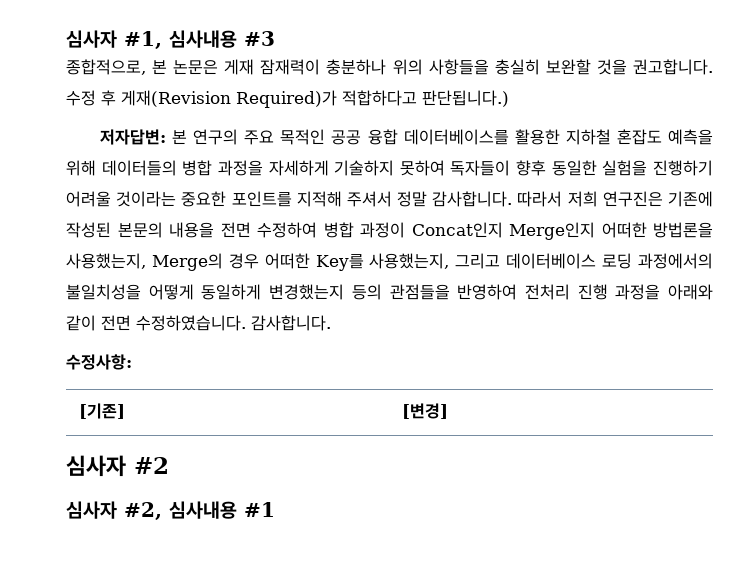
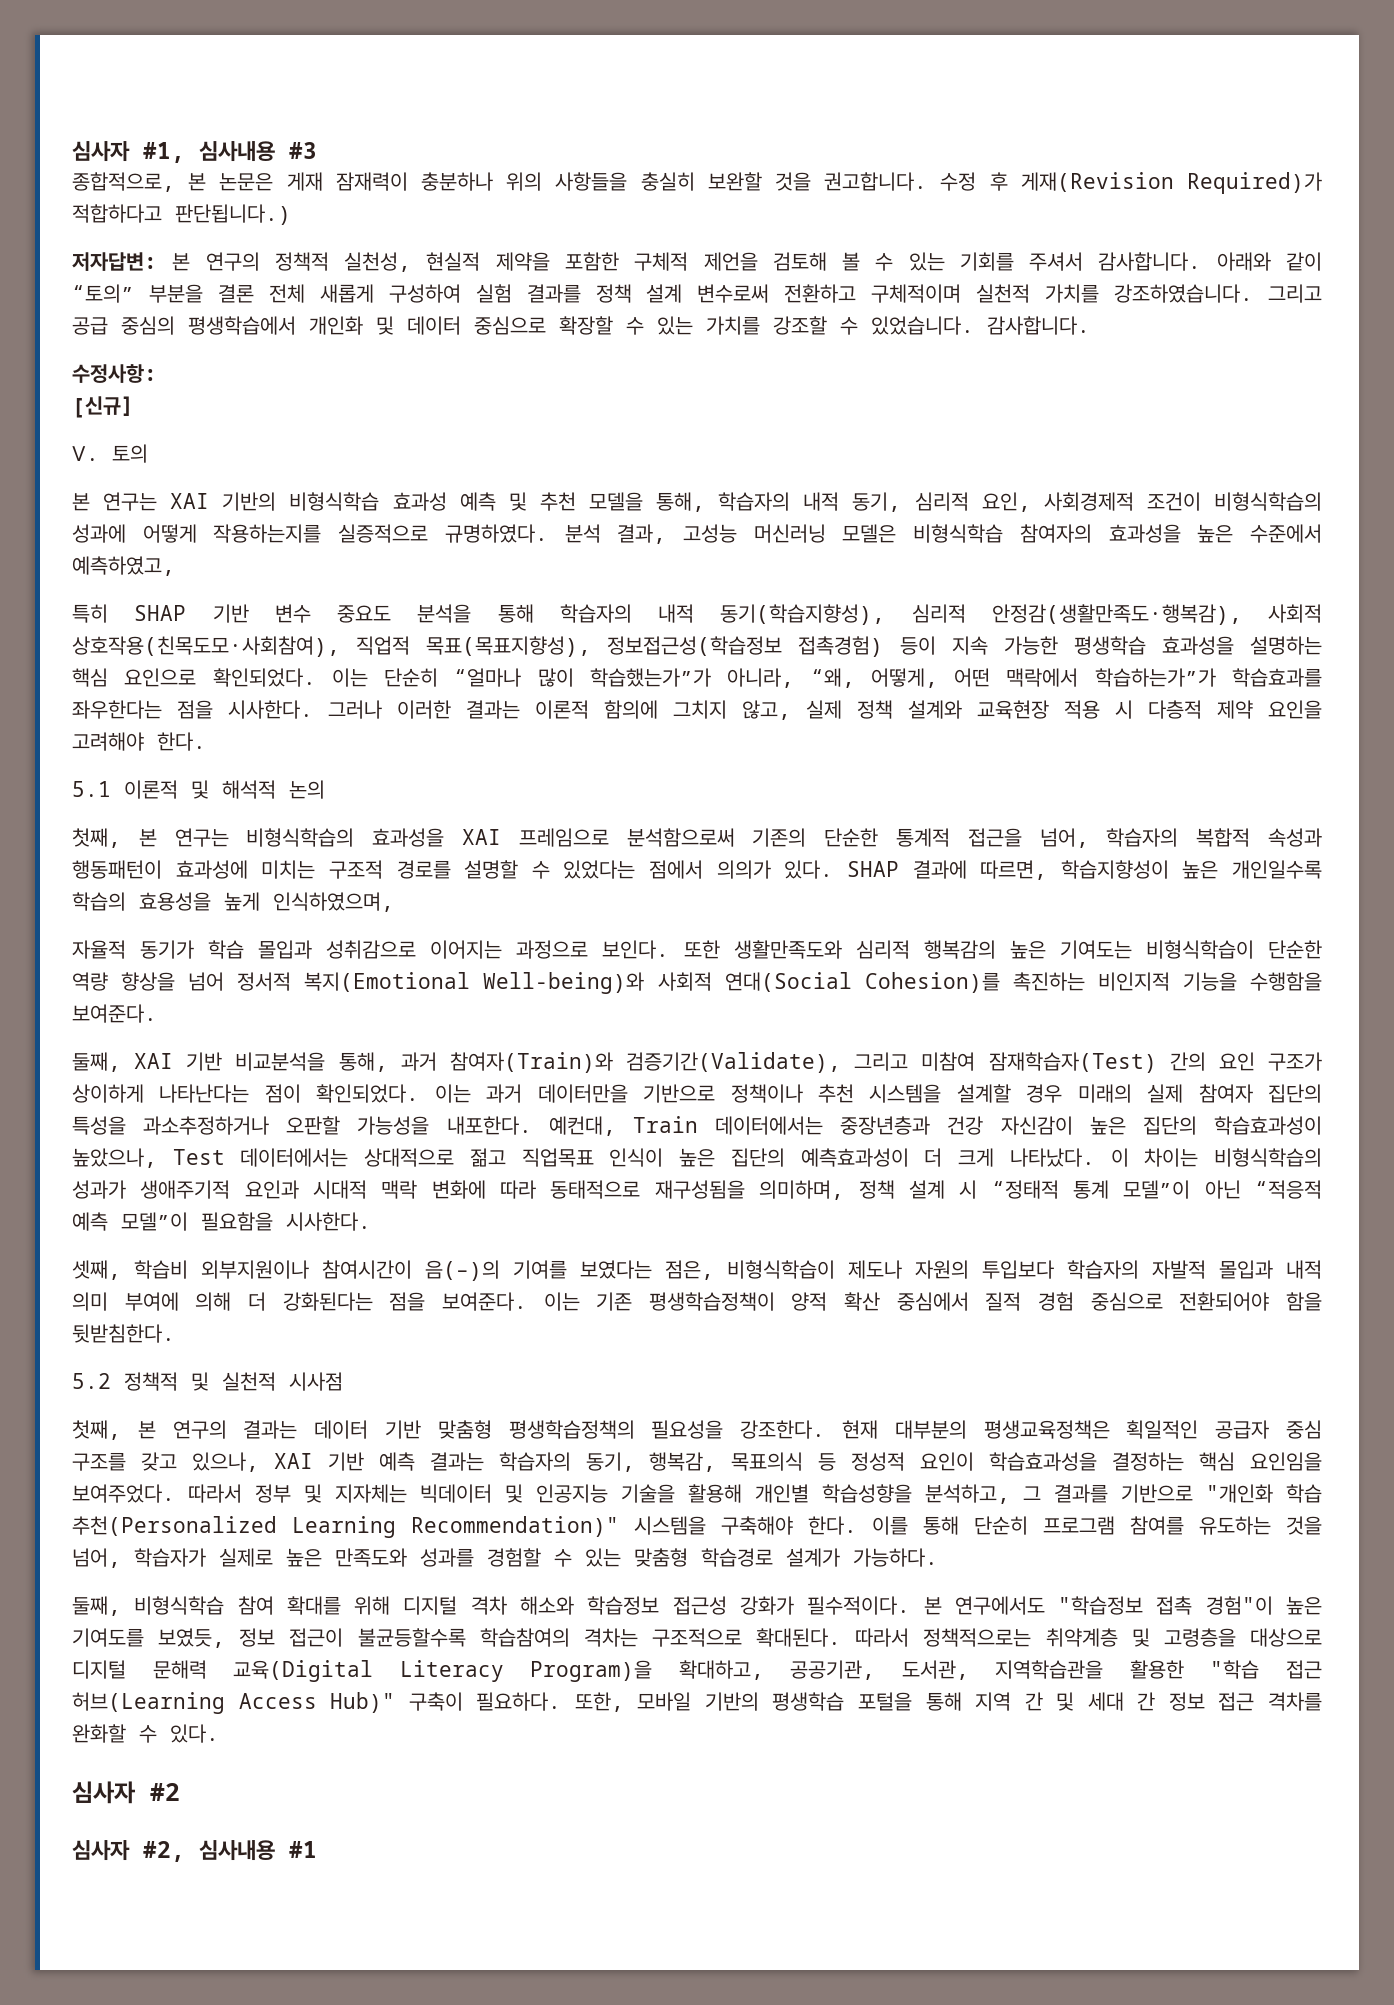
- 저자답변: 본 연구의 주요 목적인 공공 융합 데이터베이스를 활용한 지하철 혼잡도 예측을 위해 데이터들의 병합 과정을 자세하게 기술하지 못하여 독자들이 향후 동일한 실험을 진행하기 어려울 것이라는 중요한 포인트를 지적해 주셔서 정말 감사합니다. 따라서 저희 연구진은 기존에 작성된 본문의 내용을 전면 수정하여 병합 과정이 Concat인지 Merge인지 어떠한 방법론을 사용했는지, Merge의 경우 어떠한 Key를 사용했는지, 그리고 데이터베이스 로딩 과정에서의 불일치성을 어떻게 동일하게 변경했는지 등의 관점들을 반영하여 전처리 진행 과정을 아래와 같이 전면 수정하였습니다. 감사합니다.
+ 저자답변: 본 연구의 정책적 실천성, 현실적 제약을 포함한 구체적 제언을 검토해 볼 수 있는 기회를 주셔서 감사합니다. 아래와 같이 “토의” 부분을 결론 전체 새롭게 구성하여 실험 결과를 정책 설계 변수로써 전환하고 구체적이며 실천적 가치를 강조하였습니다. 그리고 공급 중심의 평생학습에서 개인화 및 데이터 중심으로 확장할 수 있는 가치를 강조할 수 있었습니다. 감사합니다.
  수정사항:
- [기존] | [변경]
+ [신규]
+ Ⅴ. 토의
+ 본 연구는 XAI 기반의 비형식학습 효과성 예측 및 추천 모델을 통해, 학습자의 내적 동기, 심리적 요인, 사회경제적 조건이 비형식학습의 성과에 어떻게 작용하는지를 실증적으로 규명하였다. 분석 결과, 고성능 머신러닝 모델은 비형식학습 참여자의 효과성을 높은 수준에서 예측하였고,
+ 특히 SHAP 기반 변수 중요도 분석을 통해 학습자의 내적 동기(학습지향성), 심리적 안정감(생활만족도·행복감), 사회적 상호작용(친목도모·사회참여), 직업적 목표(목표지향성), 정보접근성(학습정보 접촉경험) 등이 지속 가능한 평생학습 효과성을 설명하는 핵심 요인으로 확인되었다. 이는 단순히 “얼마나 많이 학습했는가”가 아니라, “왜, 어떻게, 어떤 맥락에서 학습하는가”가 학습효과를 좌우한다는 점을 시사한다. 그러나 이러한 결과는 이론적 함의에 그치지 않고, 실제 정책 설계와 교육현장 적용 시 다층적 제약 요인을 고려해야 한다.
+ 5.1 이론적 및 해석적 논의
+ 첫째, 본 연구는 비형식학습의 효과성을 XAI 프레임으로 분석함으로써 기존의 단순한 통계적 접근을 넘어, 학습자의 복합적 속성과 행동패턴이 효과성에 미치는 구조적 경로를 설명할 수 있었다는 점에서 의의가 있다. SHAP 결과에 따르면, 학습지향성이 높은 개인일수록 학습의 효용성을 높게 인식하였으며,
+ 자율적 동기가 학습 몰입과 성취감으로 이어지는 과정으로 보인다. 또한 생활만족도와 심리적 행복감의 높은 기여도는 비형식학습이 단순한 역량 향상을 넘어 정서적 복지(Emotional Well-being)와 사회적 연대(Social Cohesion)를 촉진하는 비인지적 기능을 수행함을 보여준다.
+ 둘째, XAI 기반 비교분석을 통해, 과거 참여자(Train)와 검증기간(Validate), 그리고 미참여 잠재학습자(Test) 간의 요인 구조가 상이하게 나타난다는 점이 확인되었다. 이는 과거 데이터만을 기반으로 정책이나 추천 시스템을 설계할 경우 미래의 실제 참여자 집단의 특성을 과소추정하거나 오판할 가능성을 내포한다. 예컨대, Train 데이터에서는 중장년층과 건강 자신감이 높은 집단의 학습효과성이 높았으나, Test 데이터에서는 상대적으로 젊고 직업목표 인식이 높은 집단의 예측효과성이 더 크게 나타났다. 이 차이는 비형식학습의 성과가 생애주기적 요인과 시대적 맥락 변화에 따라 동태적으로 재구성됨을 의미하며, 정책 설계 시 “정태적 통계 모델”이 아닌 “적응적 예측 모델”이 필요함을 시사한다.
+ 셋째, 학습비 외부지원이나 참여시간이 음(–)의 기여를 보였다는 점은, 비형식학습이 제도나 자원의 투입보다 학습자의 자발적 몰입과 내적 의미 부여에 의해 더 강화된다는 점을 보여준다. 이는 기존 평생학습정책이 양적 확산 중심에서 질적 경험 중심으로 전환되어야 함을 뒷받침한다.
+ 5.2 정책적 및 실천적 시사점
+ 첫째, 본 연구의 결과는 데이터 기반 맞춤형 평생학습정책의 필요성을 강조한다. 현재 대부분의 평생교육정책은 획일적인 공급자 중심 구조를 갖고 있으나, XAI 기반 예측 결과는 학습자의 동기, 행복감, 목표의식 등 정성적 요인이 학습효과성을 결정하는 핵심 요인임을 보여주었다. 따라서 정부 및 지자체는 빅데이터 및 인공지능 기술을 활용해 개인별 학습성향을 분석하고, 그 결과를 기반으로 "개인화 학습 추천(Personalized Learning Recommendation)" 시스템을 구축해야 한다. 이를 통해 단순히 프로그램 참여를 유도하는 것을 넘어, 학습자가 실제로 높은 만족도와 성과를 경험할 수 있는 맞춤형 학습경로 설계가 가능하다.
+ 둘째, 비형식학습 참여 확대를 위해 디지털 격차 해소와 학습정보 접근성 강화가 필수적이다. 본 연구에서도 "학습정보 접촉 경험"이 높은 기여도를 보였듯, 정보 접근이 불균등할수록 학습참여의 격차는 구조적으로 확대된다. 따라서 정책적으로는 취약계층 및 고령층을 대상으로 디지털 문해력 교육(Digital Literacy Program)을 확대하고, 공공기관, 도서관, 지역학습관을 활용한 "학습 접근 허브(Learning Access Hub)" 구축이 필요하다. 또한, 모바일 기반의 평생학습 포털을 통해 지역 간 및 세대 간 정보 접근 격차를 완화할 수 있다.

